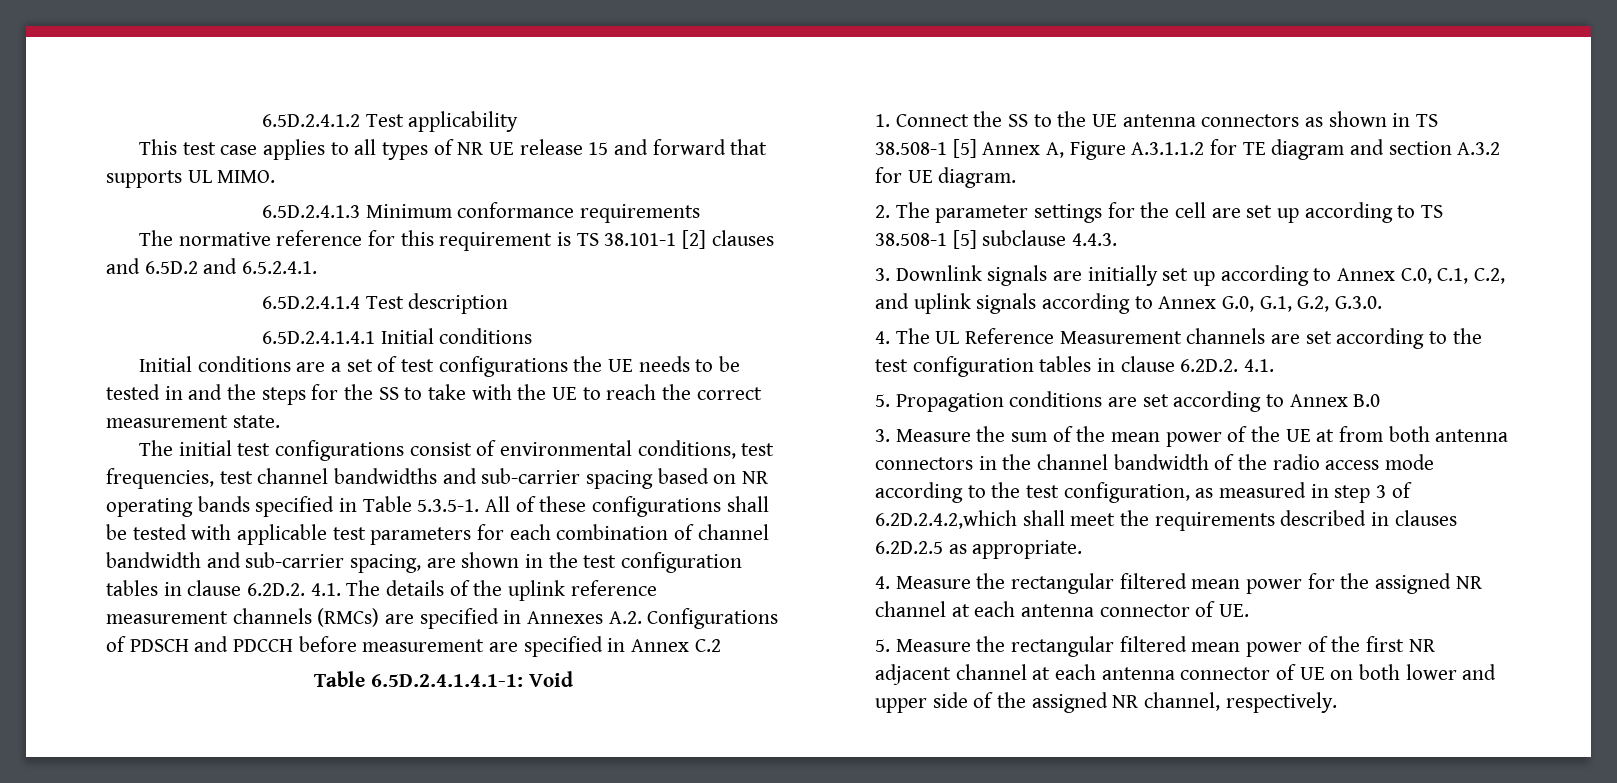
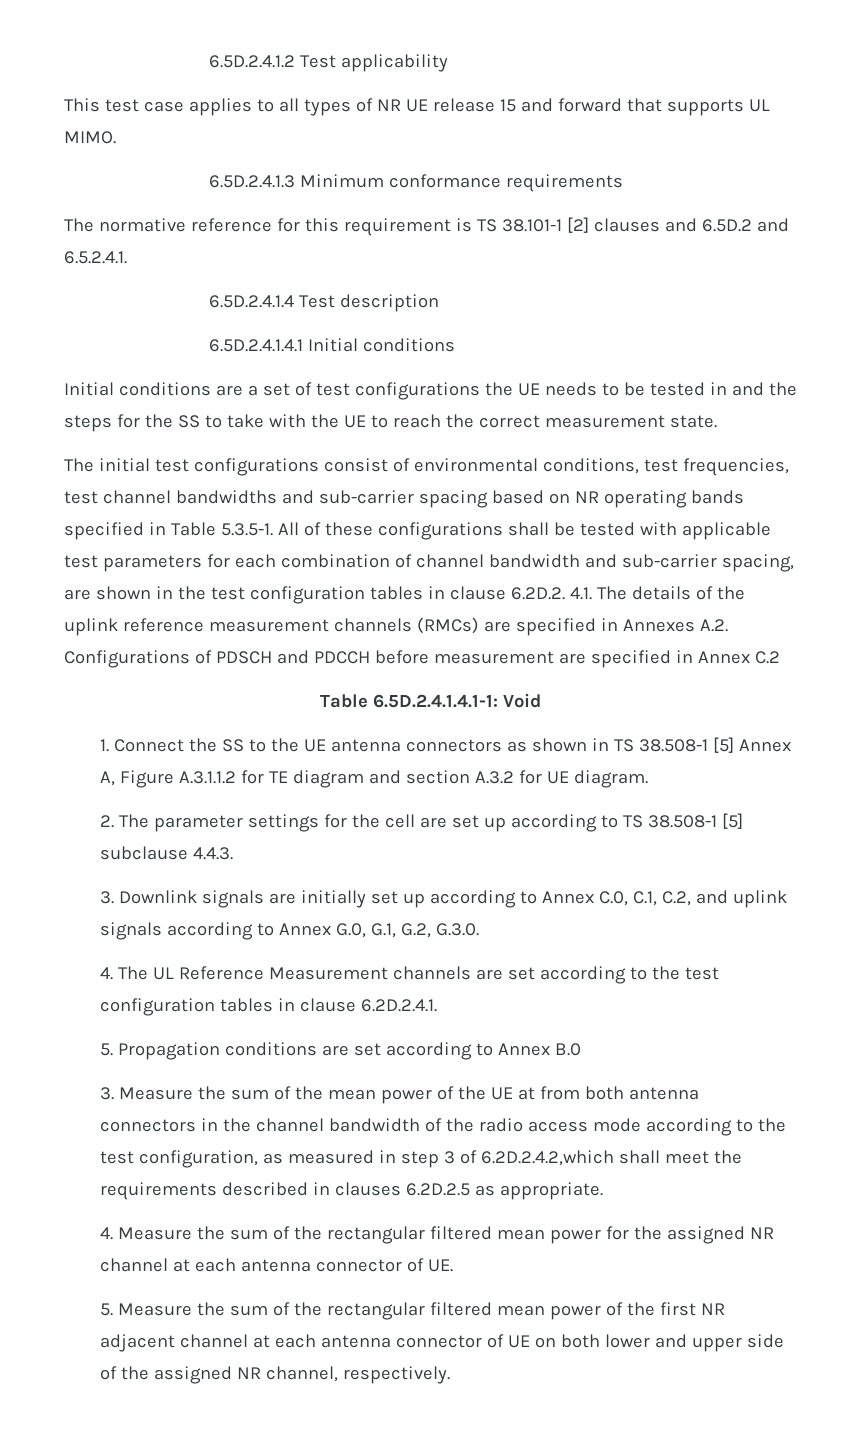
- 4. The UL Reference Measurement channels are set according to the test configuration tables in clause 6.2D.2. 4.1.
+ 4. The UL Reference Measurement channels are set according to the test configuration tables in clause 6.2D.2.4.1.
- 4. Measure the rectangular filtered mean power for the assigned NR channel at each antenna connector of UE.
+ 4. Measure the sum of the rectangular filtered mean power for the assigned NR channel at each antenna connector of UE.
- 5. Measure the rectangular filtered mean power of the first NR adjacent channel at each antenna connector of UE on both lower and upper side of the assigned NR channel, respectively.
+ 5. Measure the sum of the rectangular filtered mean power of the first NR adjacent channel at each antenna connector of UE on both lower and upper side of the assigned NR channel, respectively.

